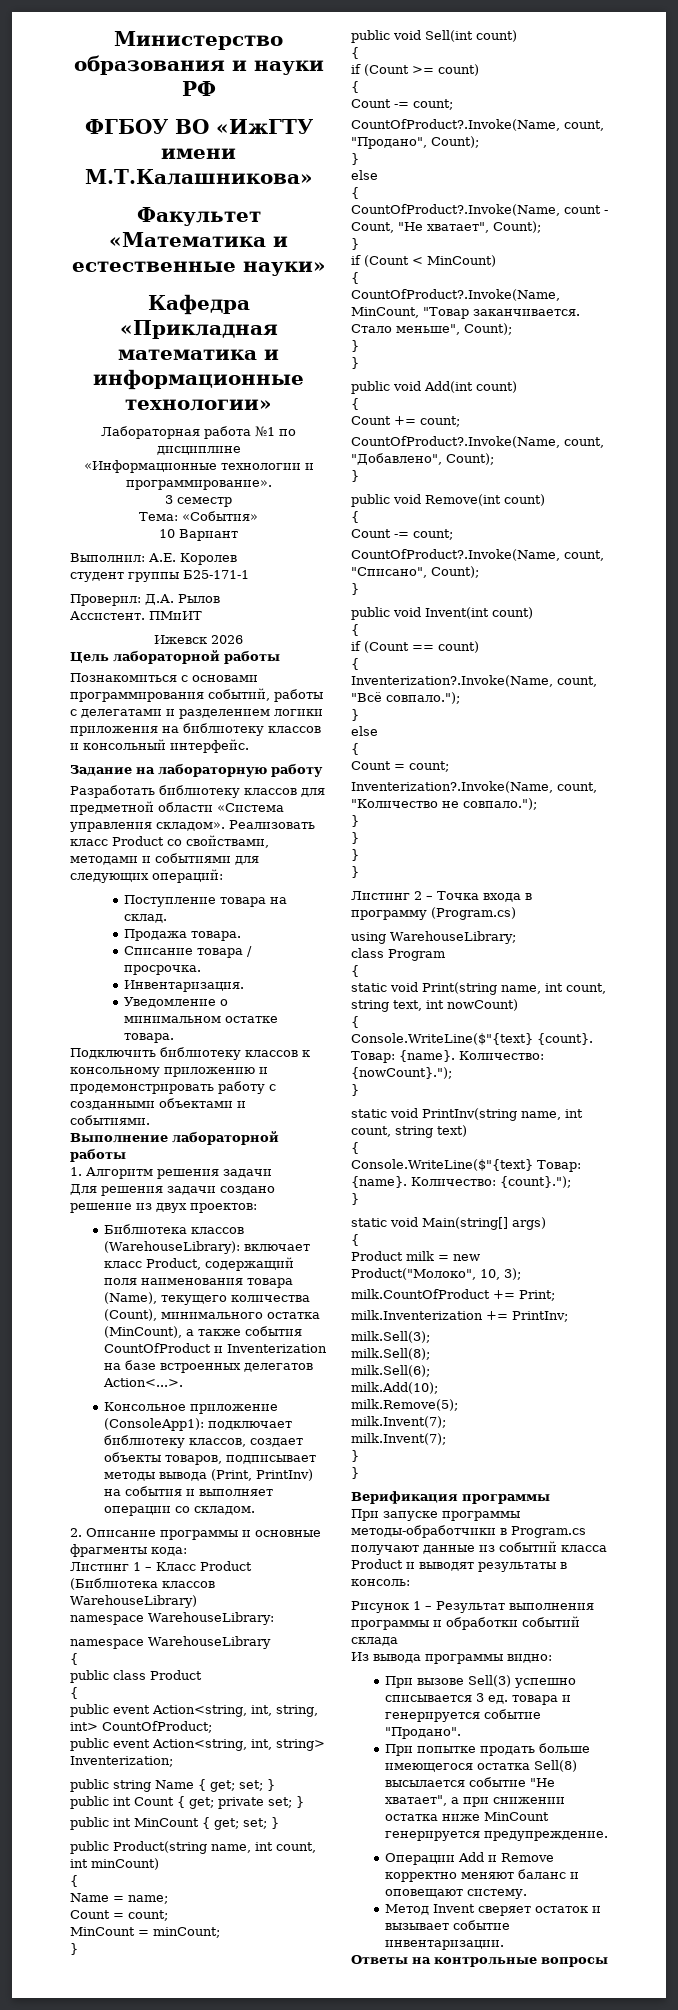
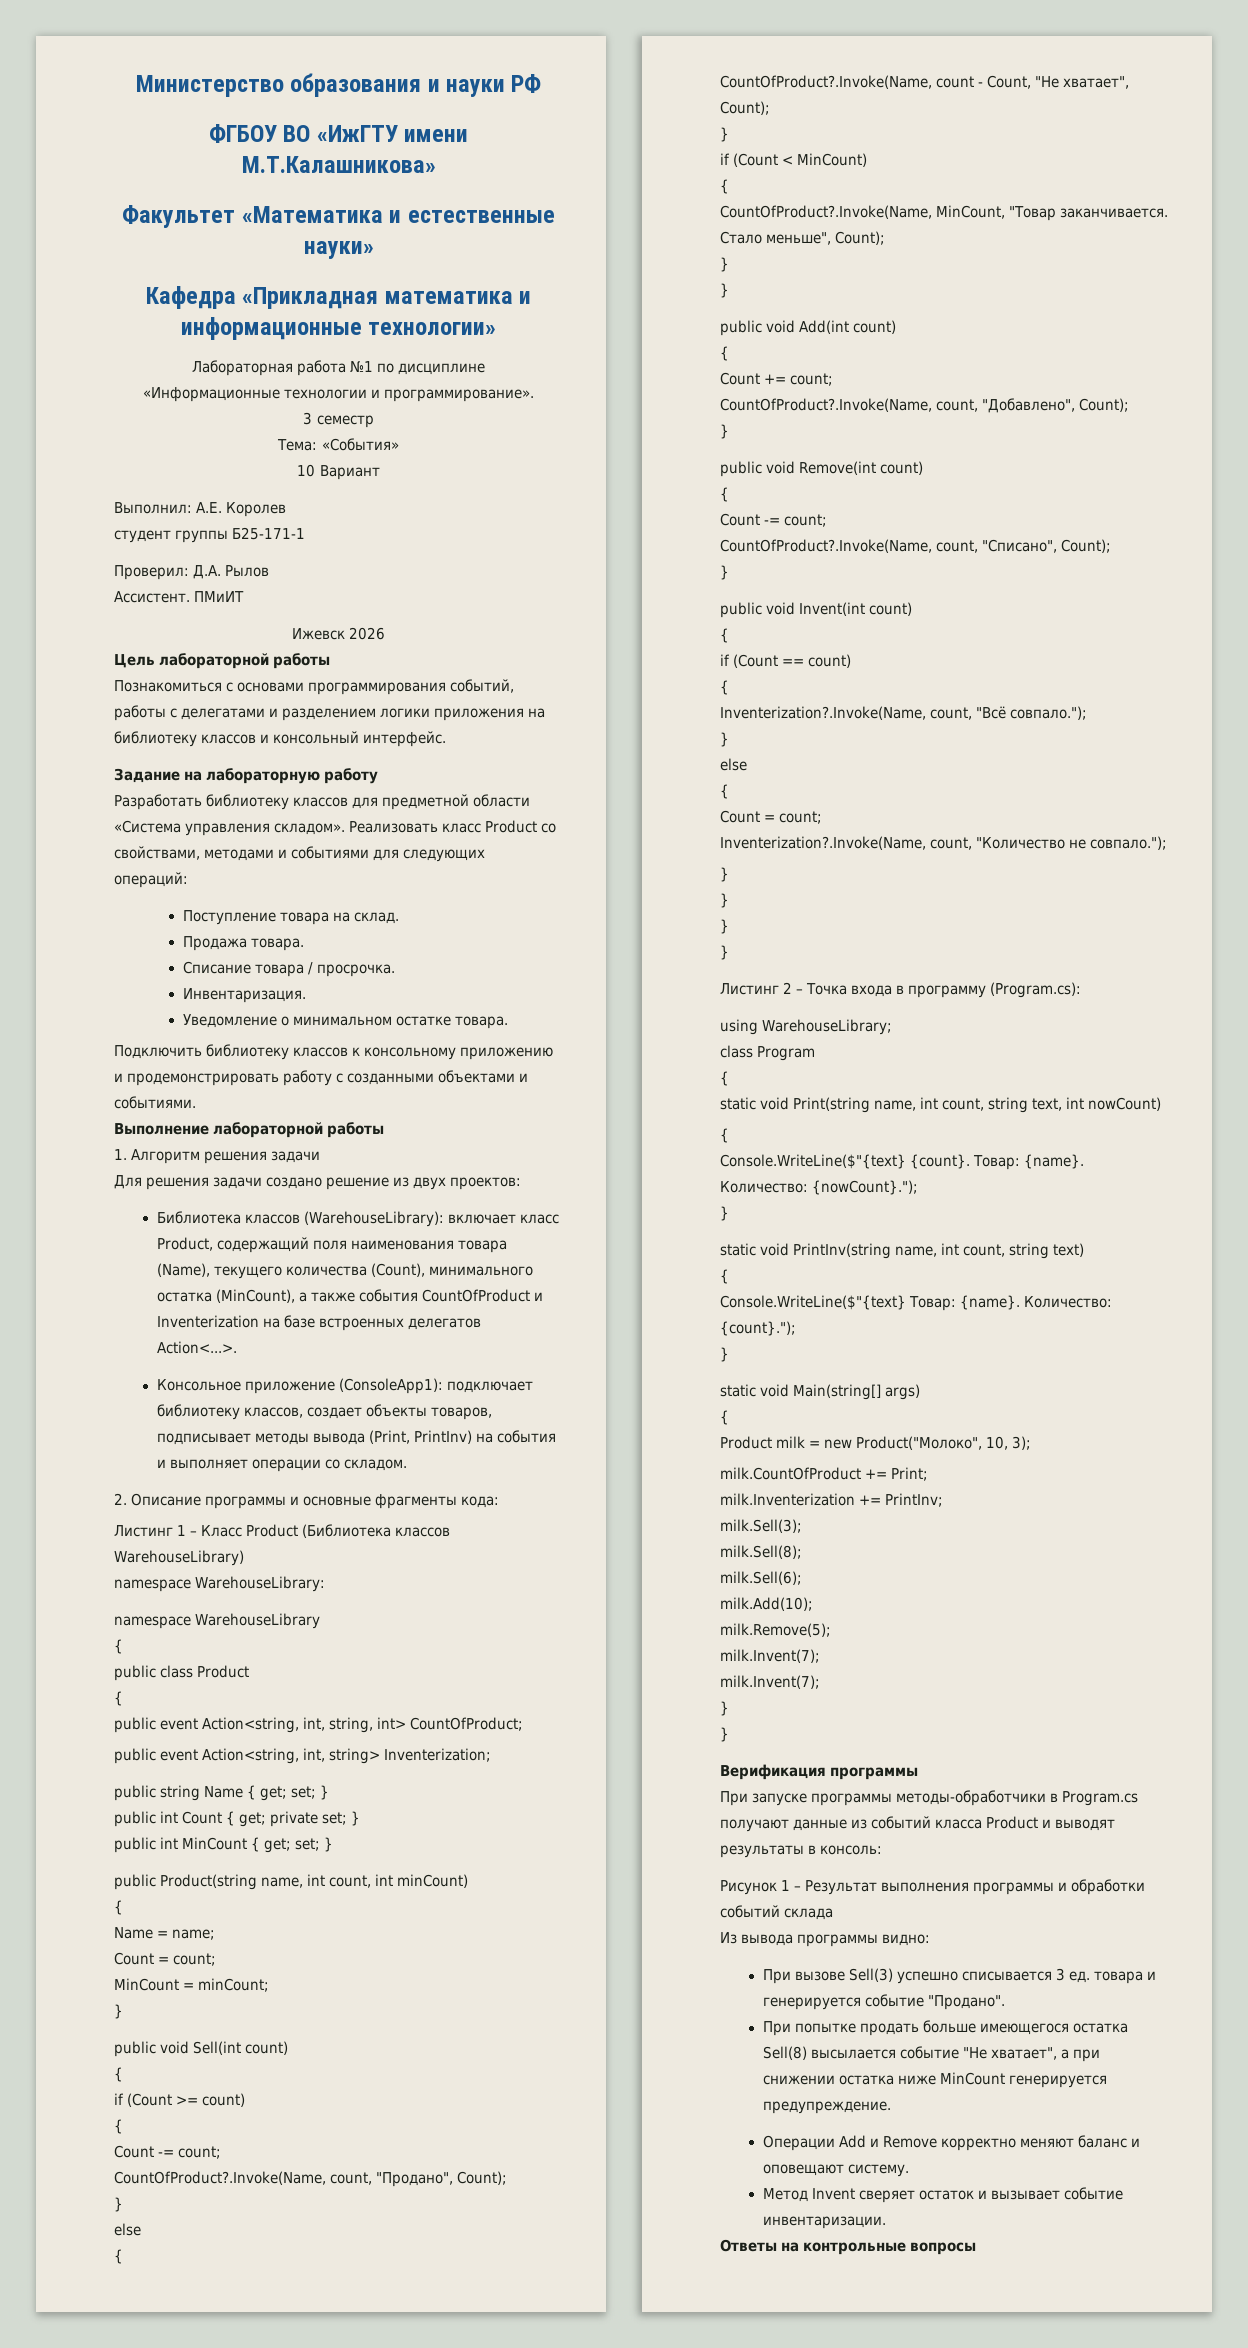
- Листинг 2 – Точка входа в программу (Program.cs)
+ Листинг 2 – Точка входа в программу (Program.cs):

